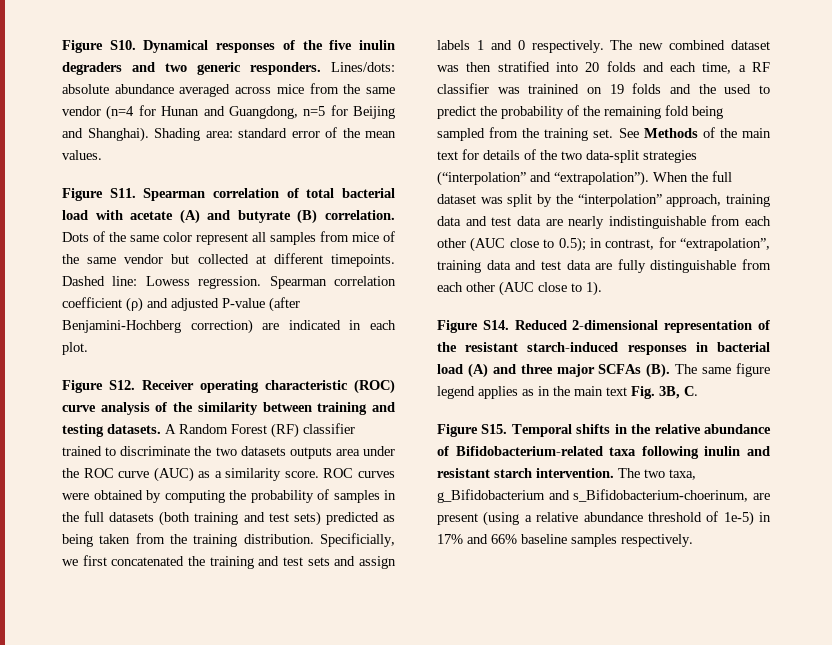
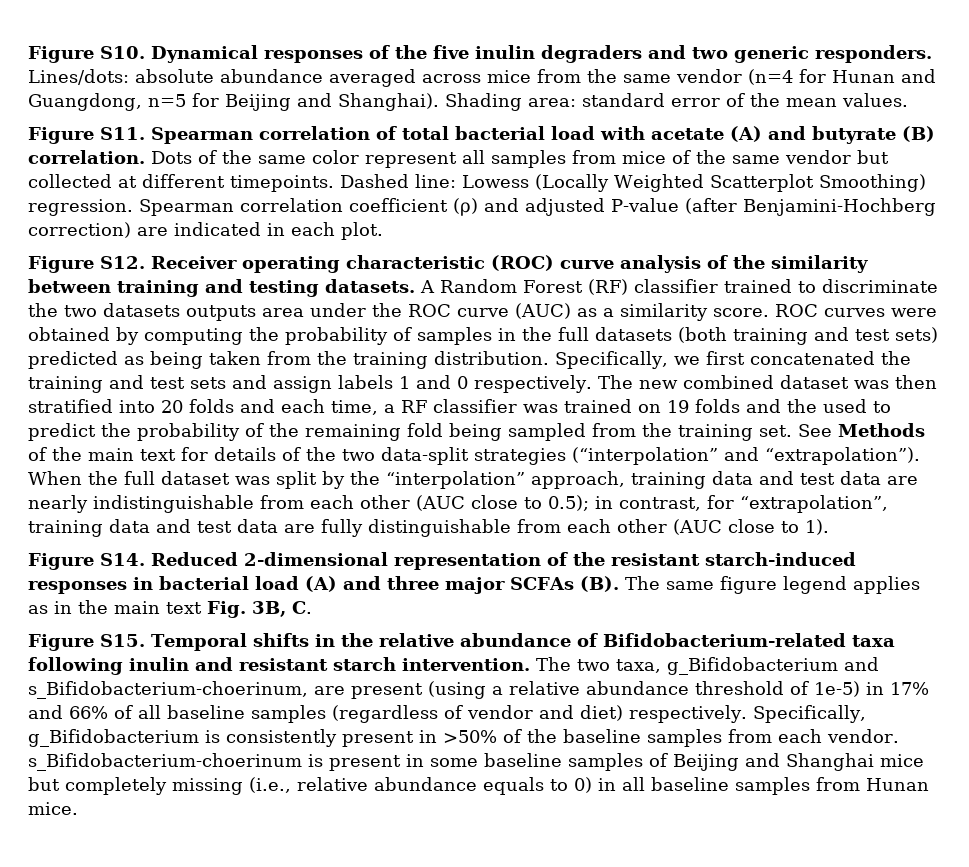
- Dashed line: Lowess regression.
+ Dashed line: Lowess (Locally Weighted Scatterplot Smoothing) regression.
- Specificially, we first concatenated the training and test sets and assign labels 1 and 0 respectively.
+ Specifically, we first concatenated the training and test sets and assign labels 1 and 0 respectively.
- The new combined dataset was then stratified into 20 folds and each time, a RF classifier was trainined on 19 folds and the used to predict the probability of the remaining fold being sampled from the training set.
+ The new combined dataset was then stratified into 20 folds and each time, a RF classifier was trained on 19 folds and the used to predict the probability of the remaining fold being sampled from the training set.
- The two taxa, g_Bifidobacterium and s_Bifidobacterium-choerinum, are present (using a relative abundance threshold of 1e-5) in 17% and 66% baseline samples respectively.
+ The two taxa, g_Bifidobacterium and s_Bifidobacterium-choerinum, are present (using a relative abundance threshold of 1e-5) in 17% and 66% of all baseline samples (regardless of vendor and diet) respectively. Specifically, g_Bifidobacterium is consistently present in >50% of the baseline samples from each vendor. s_Bifidobacterium-choerinum is present in some baseline samples of Beijing and Shanghai mice but completely missing (i.e., relative abundance equals to 0) in all baseline samples from Hunan mice.

